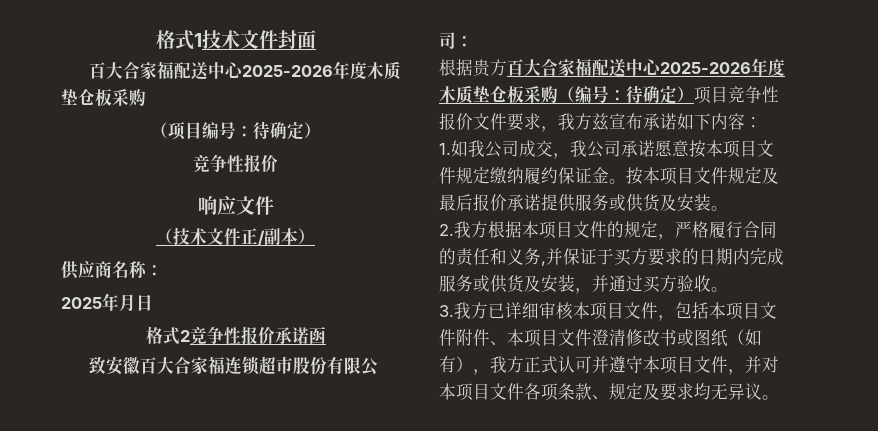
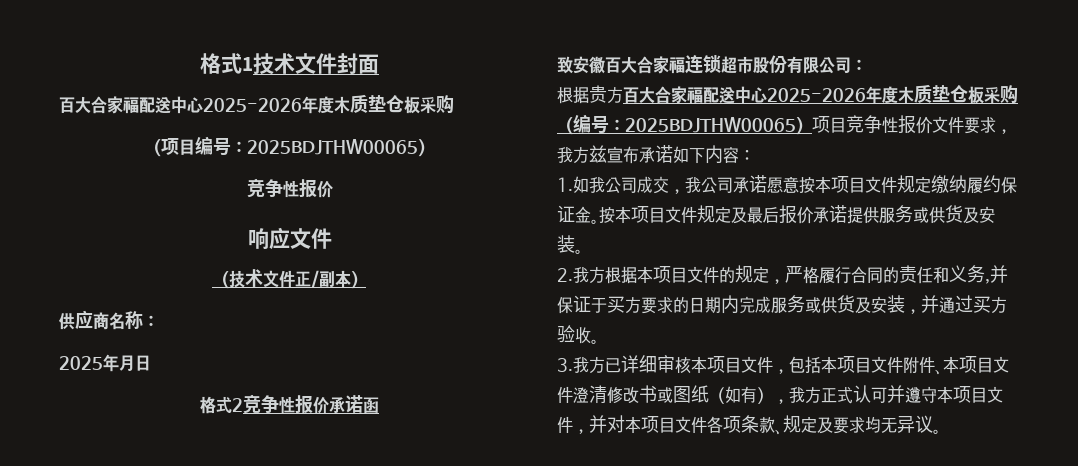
- （项目编号：待确定）
+ （项目编号：2025BDJTHW00065）
- 根据贵方百大合家福配送中心2025-2026年度木质垫仓板采购（编号：待确定）项目竞争性报价文件要求，我方兹宣布承诺如下内容：
+ 根据贵方百大合家福配送中心2025-2026年度木质垫仓板采购（编号：2025BDJTHW00065）项目竞争性报价文件要求，我方兹宣布承诺如下内容：

